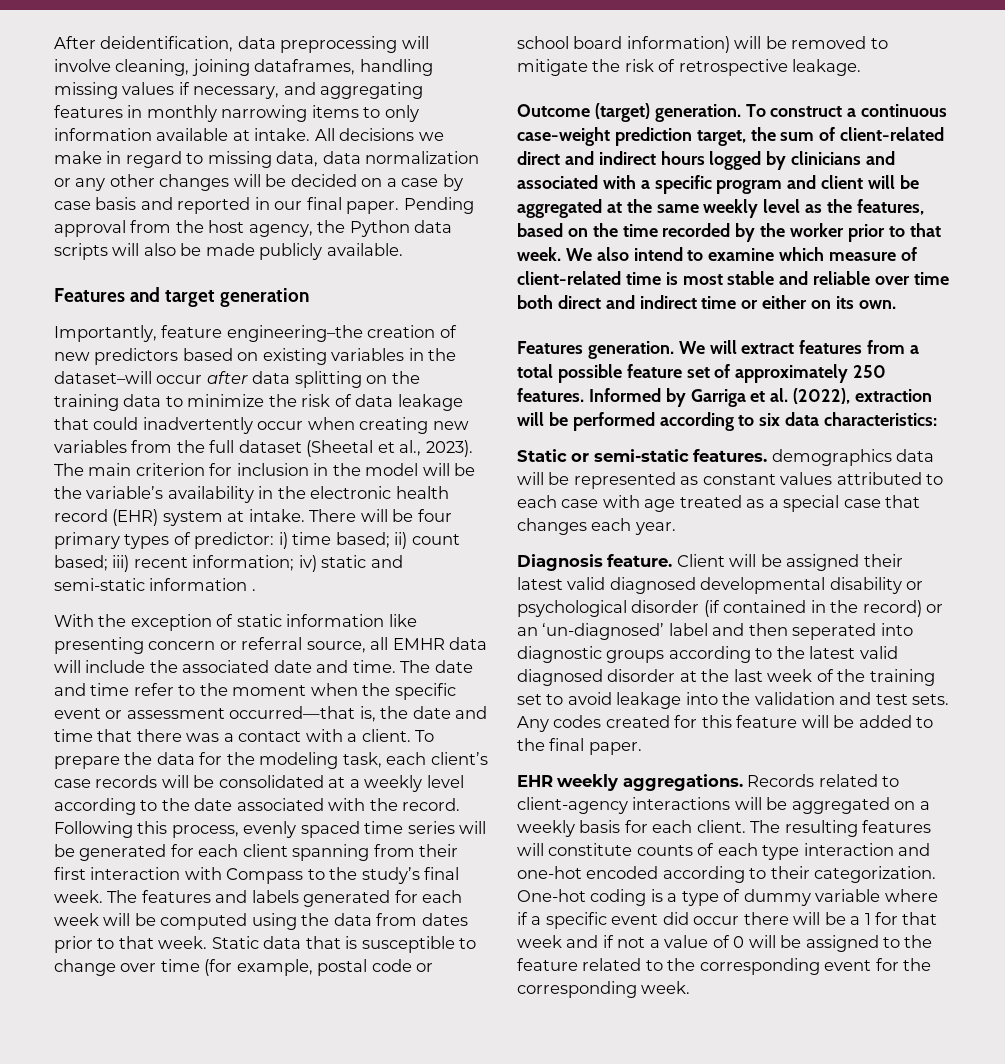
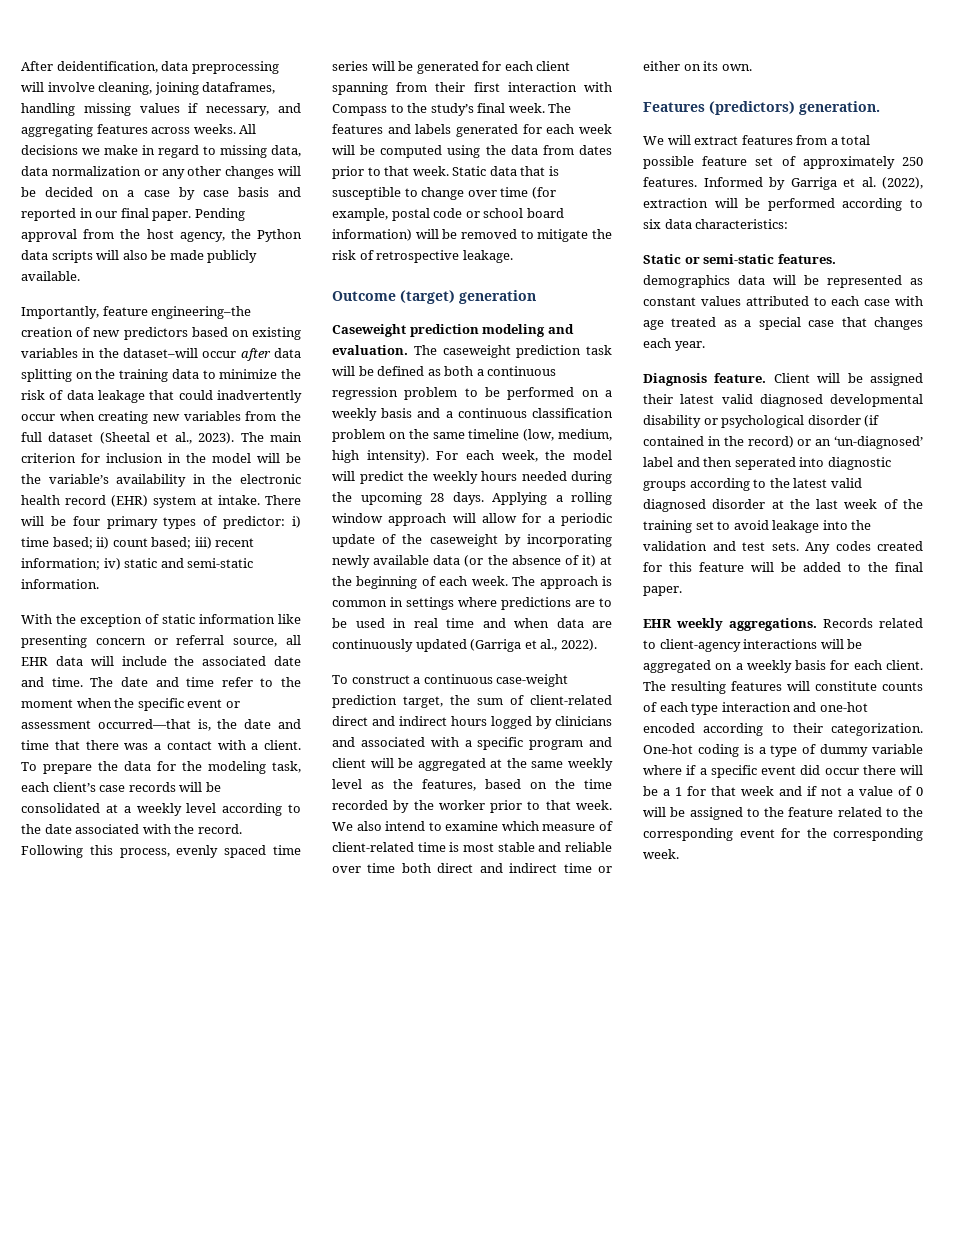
- After deidentification, data preprocessing will involve cleaning, joining dataframes, handling missing values if necessary, and aggregating features in monthly narrowing items to only information available at intake.
+ After deidentification, data preprocessing will involve cleaning, joining dataframes, handling missing values if necessary, and aggregating features across weeks.
- Features and target generation
- There will be four primary types of predictor: i) time based; ii) count based; iii) recent information; iv) static and semi-static information .
+ There will be four primary types of predictor: i) time based; ii) count based; iii) recent information; iv) static and semi-static information.
- With the exception of static information like presenting concern or referral source, all EMHR data will include the associated date and time.
+ With the exception of static information like presenting concern or referral source, all EHR data will include the associated date and time.
- Outcome (target) generation. To construct a continuous case-weight prediction target, the sum of client-related direct and indirect hours logged by clinicians and associated with a specific program and client will be aggregated at the same weekly level as the features, based on the time recorded by the worker prior to that week.
+ Outcome (target) generation
+ Caseweight prediction modeling and evaluation. The caseweight prediction task will be defined as both a continuous regression problem to be performed on a weekly basis and a continuous classification problem on the same timeline (low, medium, high intensity). For each week, the model will predict the weekly hours needed during the upcoming 28 days. Applying a rolling window approach will allow for a periodic update of the caseweight by incorporating newly available data (or the absence of it) at the beginning of each week. The approach is common in settings where predictions are to be used in real time and when data are continuously updated (Garriga et al., 2022).
+ To construct a continuous case-weight prediction target, the sum of client-related direct and indirect hours logged by clinicians and associated with a specific program and client will be aggregated at the same weekly level as the features, based on the time recorded by the worker prior to that week.
- Features generation. We will extract features from a total possible feature set of approximately 250 features.
+ Features (predictors) generation.
+ We will extract features from a total possible feature set of approximately 250 features.

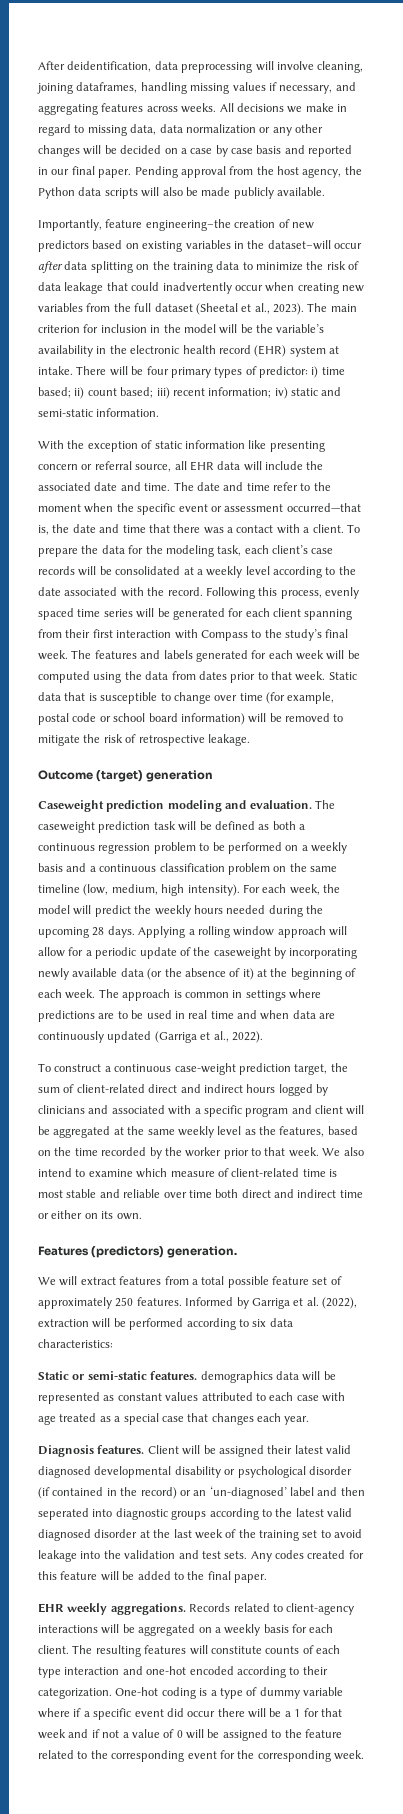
- Diagnosis feature.
+ Diagnosis features.

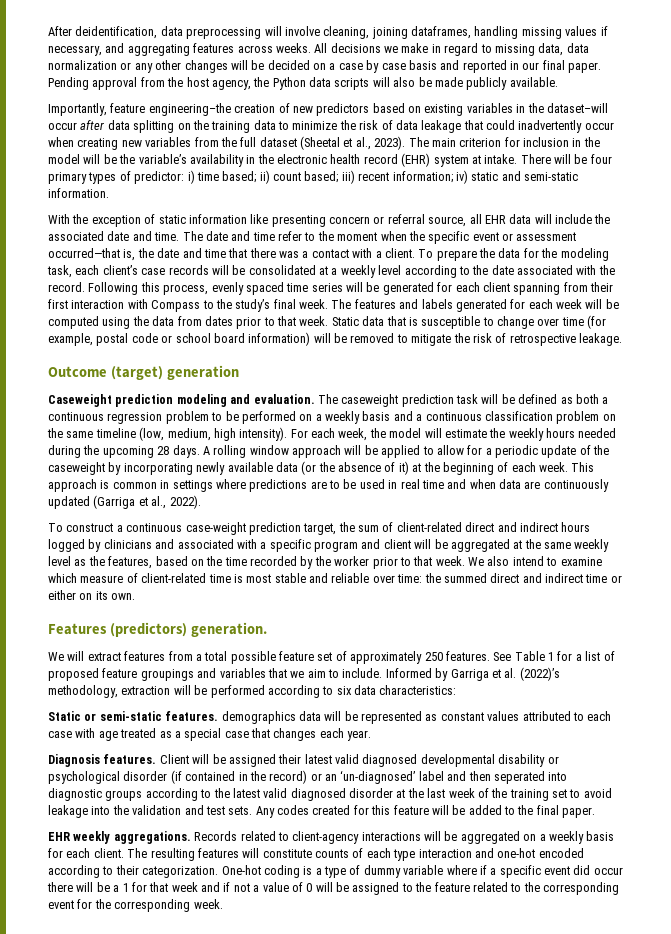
- For each week, the model will predict the weekly hours needed during the upcoming 28 days.
+ For each week, the model will estimate the weekly hours needed during the upcoming 28 days.
- Applying a rolling window approach will allow for a periodic update of the caseweight by incorporating newly available data (or the absence of it) at the beginning of each week.
+ A rolling window approach will be applied to allow for a periodic update of the caseweight by incorporating newly available data (or the absence of it) at the beginning of each week.
- The approach is common in settings where predictions are to be used in real time and when data are continuously updated (Garriga et al., 2022).
+ This approach is common in settings where predictions are to be used in real time and when data are continuously updated (Garriga et al., 2022).
- We also intend to examine which measure of client-related time is most stable and reliable over time both direct and indirect time or either on its own.
+ We also intend to examine which measure of client-related time is most stable and reliable over time: the summed direct and indirect time or either on its own.
+ See Table 1 for a list of proposed feature groupings and variables that we aim to include.
- Informed by Garriga et al. (2022), extraction will be performed according to six data characteristics:
+ Informed by Garriga et al. (2022)’s methodology, extraction will be performed according to six data characteristics:

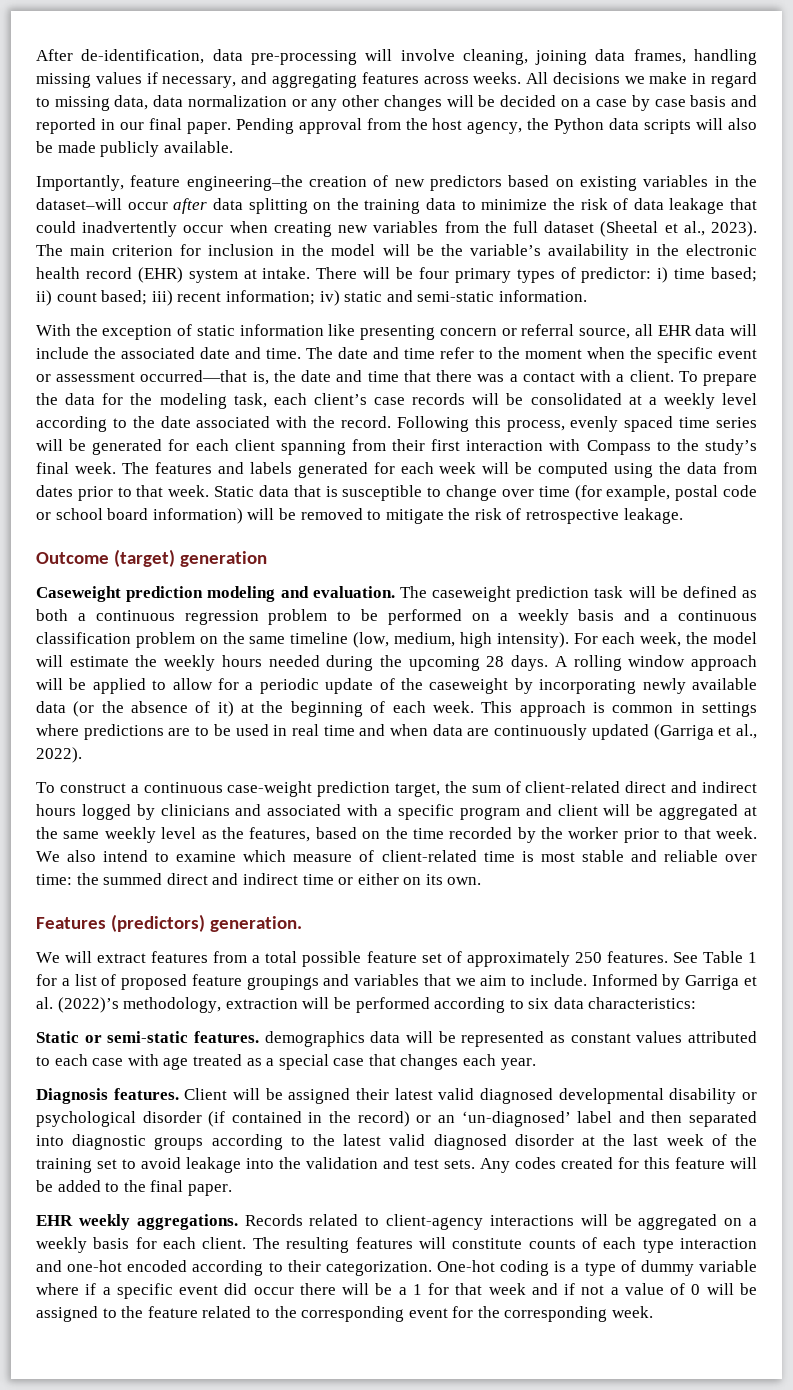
- After deidentification, data preprocessing will involve cleaning, joining dataframes, handling missing values if necessary, and aggregating features across weeks.
+ After de-identification, data pre-processing will involve cleaning, joining data frames, handling missing values if necessary, and aggregating features across weeks.
- Client will be assigned their latest valid diagnosed developmental disability or psychological disorder (if contained in the record) or an ‘un-diagnosed’ label and then seperated into diagnostic groups according to the latest valid diagnosed disorder at the last week of the training set to avoid leakage into the validation and test sets.
+ Client will be assigned their latest valid diagnosed developmental disability or psychological disorder (if contained in the record) or an ‘un-diagnosed’ label and then separated into diagnostic groups according to the latest valid diagnosed disorder at the last week of the training set to avoid leakage into the validation and test sets.

